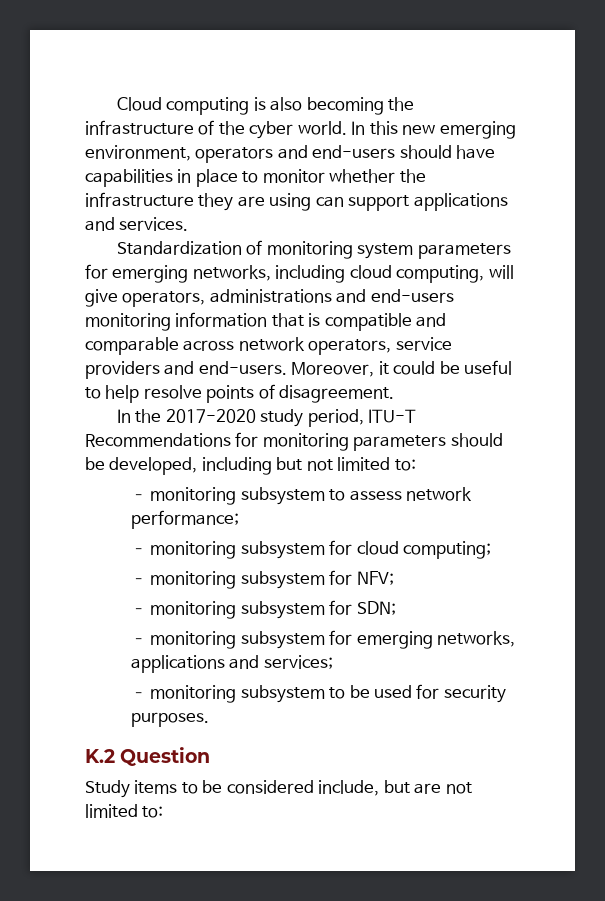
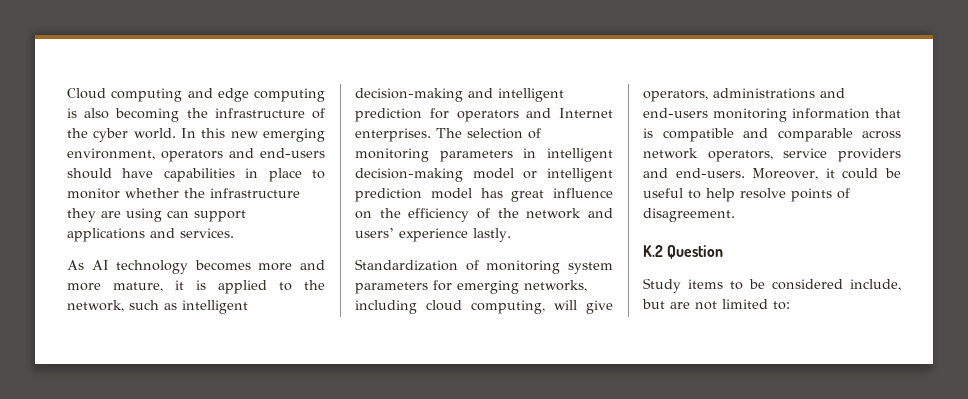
- Cloud computing is also becoming the infrastructure of the cyber world.
+ Cloud computing and edge computing is also becoming the infrastructure of the cyber world.
+ As AI technology becomes more and more mature, it is applied to the network, such as intelligent decision-making and intelligent prediction for operators and Internet enterprises. The selection of monitoring parameters in intelligent decision-making model or intelligent prediction model has great influence on the efficiency of the network and users’ experience lastly.
- In the 2017-2020 study period, ITU-T Recommendations for monitoring parameters should be developed, including but not limited to:
- – monitoring subsystem to assess network performance;
- – monitoring subsystem for cloud computing;
- – monitoring subsystem for NFV;
- – monitoring subsystem for SDN;
- – monitoring subsystem for emerging networks, applications and services;
- – monitoring subsystem to be used for security purposes.

